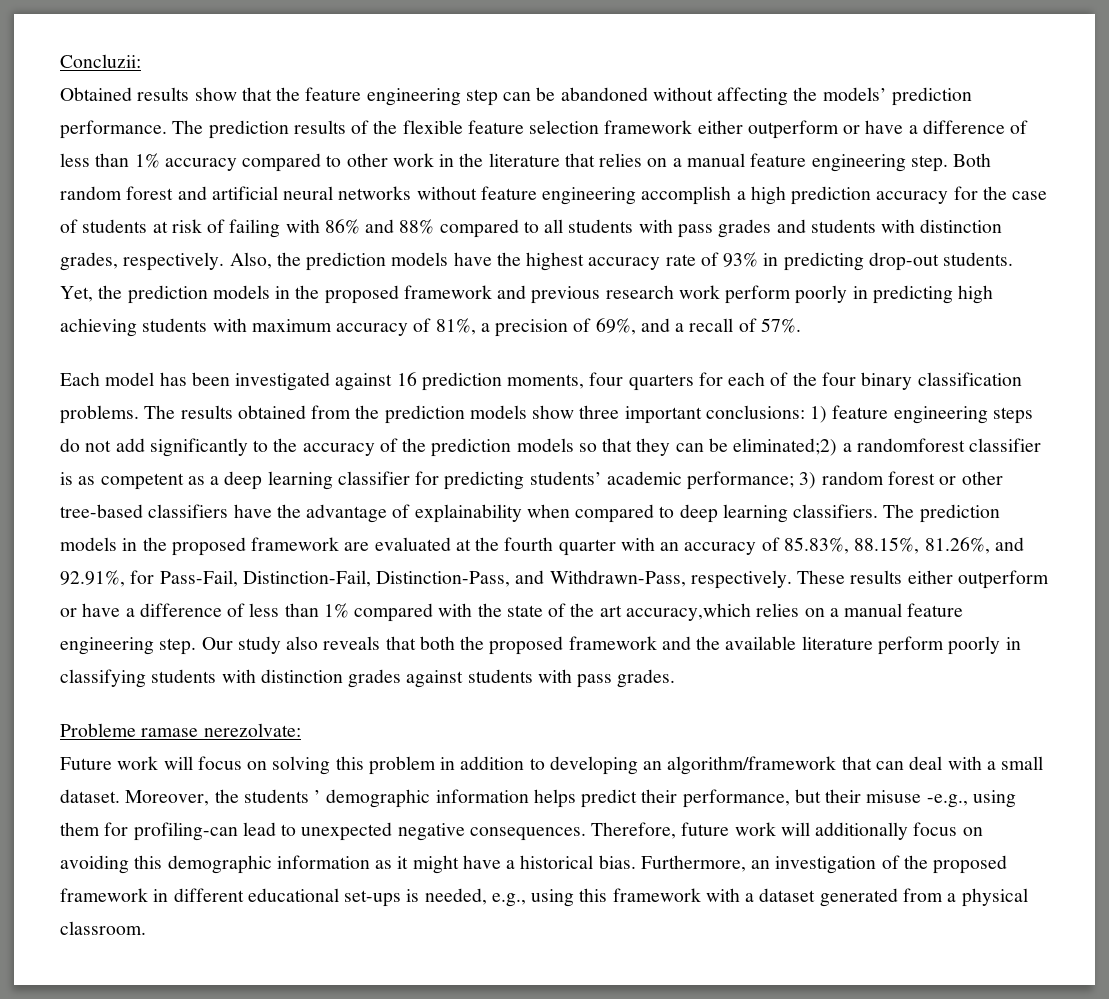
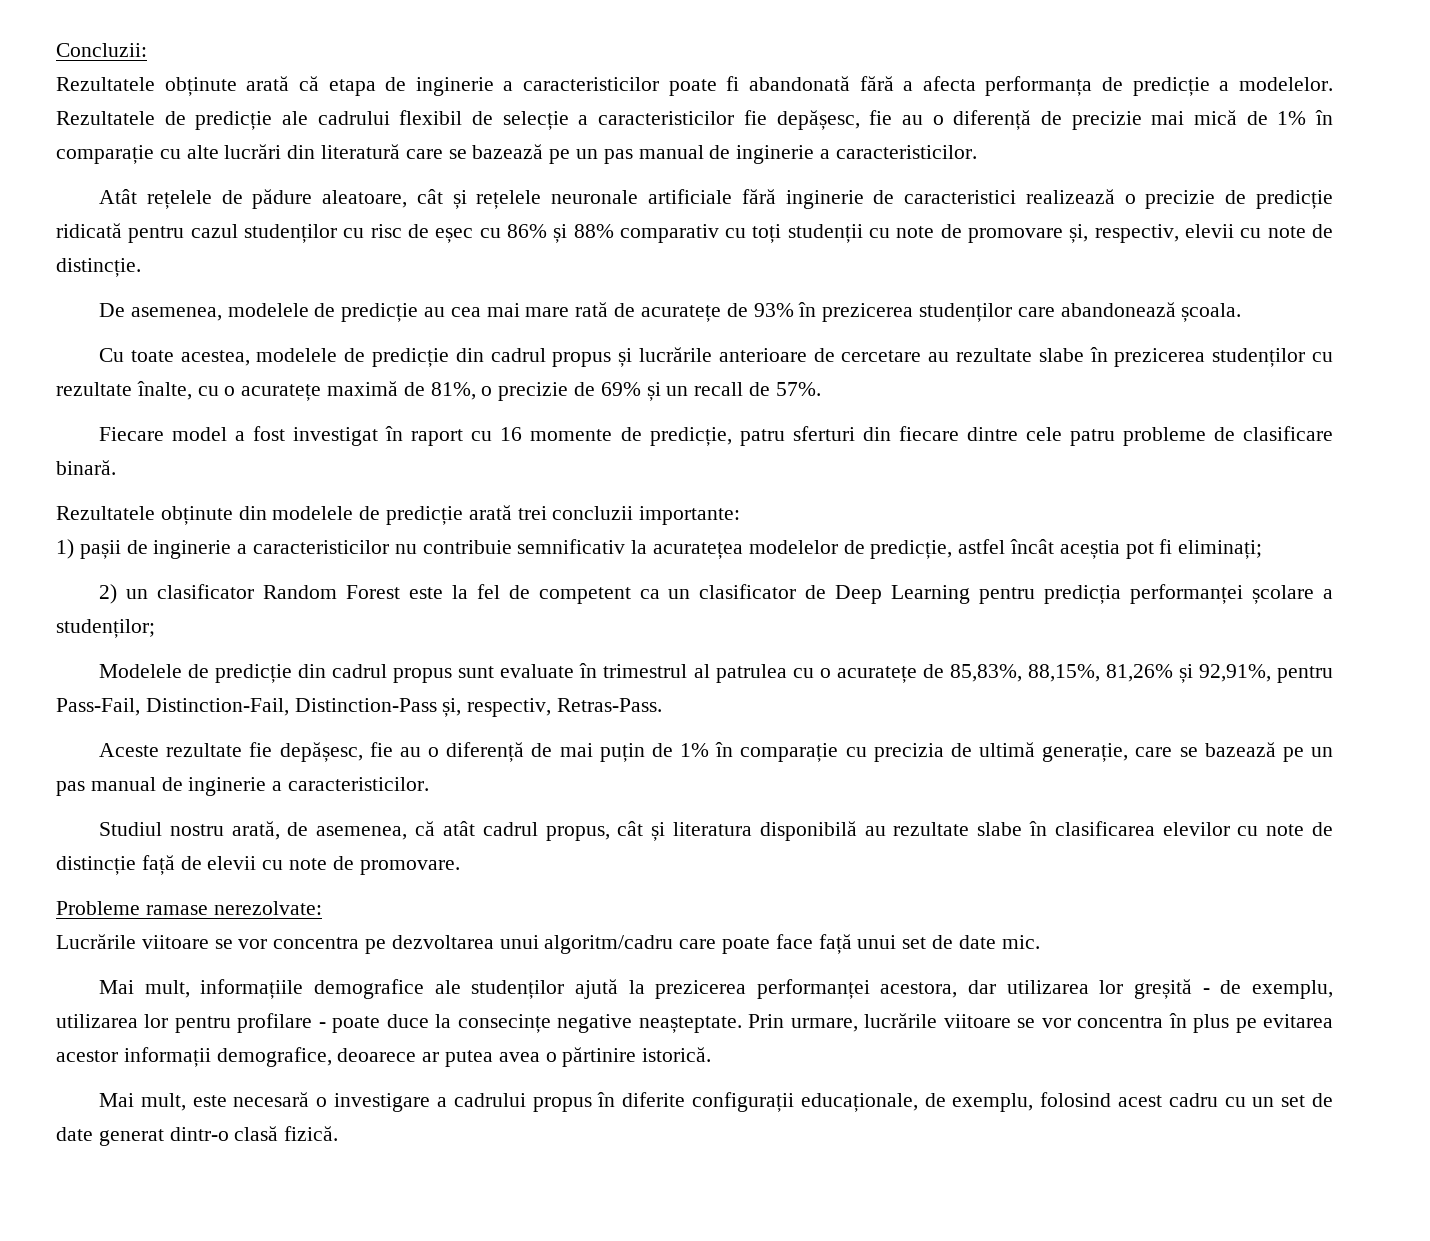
- Obtained results show that the feature engineering step can be abandoned without affecting the models’ prediction performance. The prediction results of the flexible feature selection framework either outperform or have a difference of less than 1% accuracy compared to other work in the literature that relies on a manual feature engineering step. Both random forest and artificial neural networks without feature engineering accomplish a high prediction accuracy for the case of students at risk of failing with 86% and 88% compared to all students with pass grades and students with distinction grades, respectively. Also, the prediction models have the highest accuracy rate of 93% in predicting drop-out students. Yet, the prediction models in the proposed framework and previous research work perform poorly in predicting high achieving students with maximum accuracy of 81%, a precision of 69%, and a recall of 57%.
- Each model has been investigated against 16 prediction moments, four quarters for each of the four binary classification problems. The results obtained from the prediction models show three important conclusions: 1) feature engineering steps do not add significantly to the accuracy of the prediction models so that they can be eliminated;2) a randomforest classifier is as competent as a deep learning classifier for predicting students’ academic performance; 3) random forest or other tree-based classifiers have the advantage of explainability when compared to deep learning classifiers. The prediction models in the proposed framework are evaluated at the fourth quarter with an accuracy of 85.83%, 88.15%, 81.26%, and 92.91%, for Pass-Fail, Distinction-Fail, Distinction-Pass, and Withdrawn-Pass, respectively. These results either outperform or have a difference of less than 1% compared with the state of the art accuracy,which relies on a manual feature engineering step. Our study also reveals that both the proposed framework and the available literature perform poorly in classifying students with distinction grades against students with pass grades.
+ Rezultatele obținute arată că etapa de inginerie a caracteristicilor poate fi abandonată fără a afecta performanța de predicție a modelelor. Rezultatele de predicție ale cadrului flexibil de selecție a caracteristicilor fie depășesc, fie au o diferență de precizie mai mică de 1% în comparație cu alte lucrări din literatură care se bazează pe un pas manual de inginerie a caracteristicilor.
+ Atât rețelele de pădure aleatoare, cât și rețelele neuronale artificiale fără inginerie de caracteristici realizează o precizie de predicție ridicată pentru cazul studenților cu risc de eșec cu 86% și 88% comparativ cu toți studenții cu note de promovare și, respectiv, elevii cu note de distincție.
+ De asemenea, modelele de predicție au cea mai mare rată de acuratețe de 93% în prezicerea studenților care abandonează școala.
+ Cu toate acestea, modelele de predicție din cadrul propus și lucrările anterioare de cercetare au rezultate slabe în prezicerea studenților cu rezultate înalte, cu o acuratețe maximă de 81%, o precizie de 69% și un recall de 57%.
+ Fiecare model a fost investigat în raport cu 16 momente de predicție, patru sferturi din fiecare dintre cele patru probleme de clasificare binară.
+ Rezultatele obținute din modelele de predicție arată trei concluzii importante:
+ 1) pașii de inginerie a caracteristicilor nu contribuie semnificativ la acuratețea modelelor de predicție, astfel încât aceștia pot fi eliminați;
+ 2) un clasificator Random Forest este la fel de competent ca un clasificator de Deep Learning pentru predicția performanței școlare a studenților;
+ Modelele de predicție din cadrul propus sunt evaluate în trimestrul al patrulea cu o acuratețe de 85,83%, 88,15%, 81,26% și 92,91%, pentru Pass-Fail, Distinction-Fail, Distinction-Pass și, respectiv, Retras-Pass.
+ Aceste rezultate fie depășesc, fie au o diferență de mai puțin de 1% în comparație cu precizia de ultimă generație, care se bazează pe un pas manual de inginerie a caracteristicilor.
+ Studiul nostru arată, de asemenea, că atât cadrul propus, cât și literatura disponibilă au rezultate slabe în clasificarea elevilor cu note de distincție față de elevii cu note de promovare.
  Probleme ramase nerezolvate:
- Future work will focus on solving this problem in addition to developing an algorithm/framework that can deal with a small dataset. Moreover, the students ’ demographic information helps predict their performance, but their misuse -e.g., using them for profiling-can lead to unexpected negative consequences. Therefore, future work will additionally focus on avoiding this demographic information as it might have a historical bias. Furthermore, an investigation of the proposed framework in different educational set-ups is needed, e.g., using this framework with a dataset generated from a physical classroom.
+ Lucrările viitoare se vor concentra pe dezvoltarea unui algoritm/cadru care poate face față unui set de date mic.
+ Mai mult, informațiile demografice ale studenților ajută la prezicerea performanței acestora, dar utilizarea lor greșită - de exemplu, utilizarea lor pentru profilare - poate duce la consecințe negative neașteptate. Prin urmare, lucrările viitoare se vor concentra în plus pe evitarea acestor informații demografice, deoarece ar putea avea o părtinire istorică.
+ Mai mult, este necesară o investigare a cadrului propus în diferite configurații educaționale, de exemplu, folosind acest cadru cu un set de date generat dintr-o clasă fizică.

